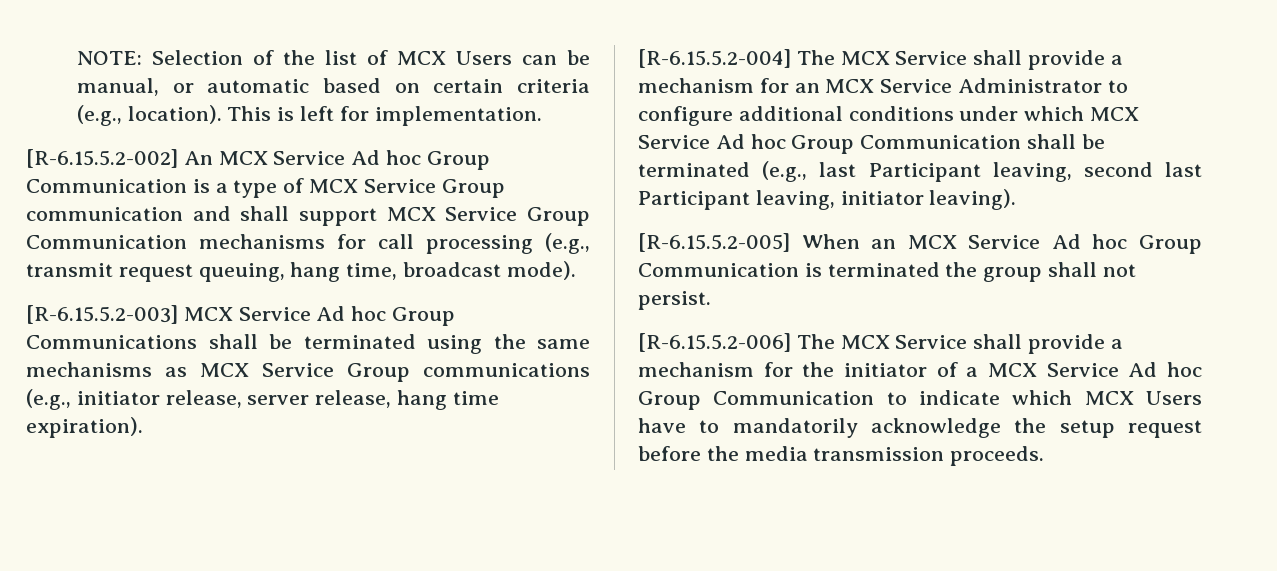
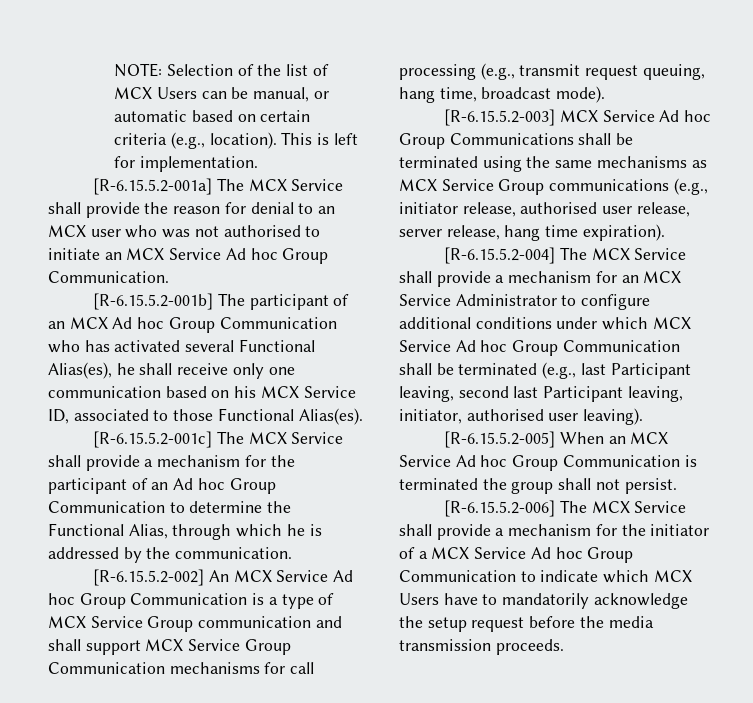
+ [R-6.15.5.2-001a] The MCX Service shall provide the reason for denial to an MCX user who was not authorised to initiate an MCX Service Ad hoc Group Communication.
+ [R-6.15.5.2-001b] The participant of an MCX Ad hoc Group Communication who has activated several Functional Alias(es), he shall receive only one communication based on his MCX Service ID, associated to those Functional Alias(es).
+ [R-6.15.5.2-001c] The MCX Service shall provide a mechanism for the participant of an Ad hoc Group Communication to determine the Functional Alias, through which he is addressed by the communication.
- [R-6.15.5.2-003] MCX Service Ad hoc Group Communications shall be terminated using the same mechanisms as MCX Service Group communications (e.g., initiator release, server release, hang time expiration).
+ [R-6.15.5.2-003] MCX Service Ad hoc Group Communications shall be terminated using the same mechanisms as MCX Service Group communications (e.g., initiator release, authorised user release, server release, hang time expiration).
- [R-6.15.5.2-004] The MCX Service shall provide a mechanism for an MCX Service Administrator to configure additional conditions under which MCX Service Ad hoc Group Communication shall be terminated (e.g., last Participant leaving, second last Participant leaving, initiator leaving).
+ [R-6.15.5.2-004] The MCX Service shall provide a mechanism for an MCX Service Administrator to configure additional conditions under which MCX Service Ad hoc Group Communication shall be terminated (e.g., last Participant leaving, second last Participant leaving, initiator, authorised user leaving).

